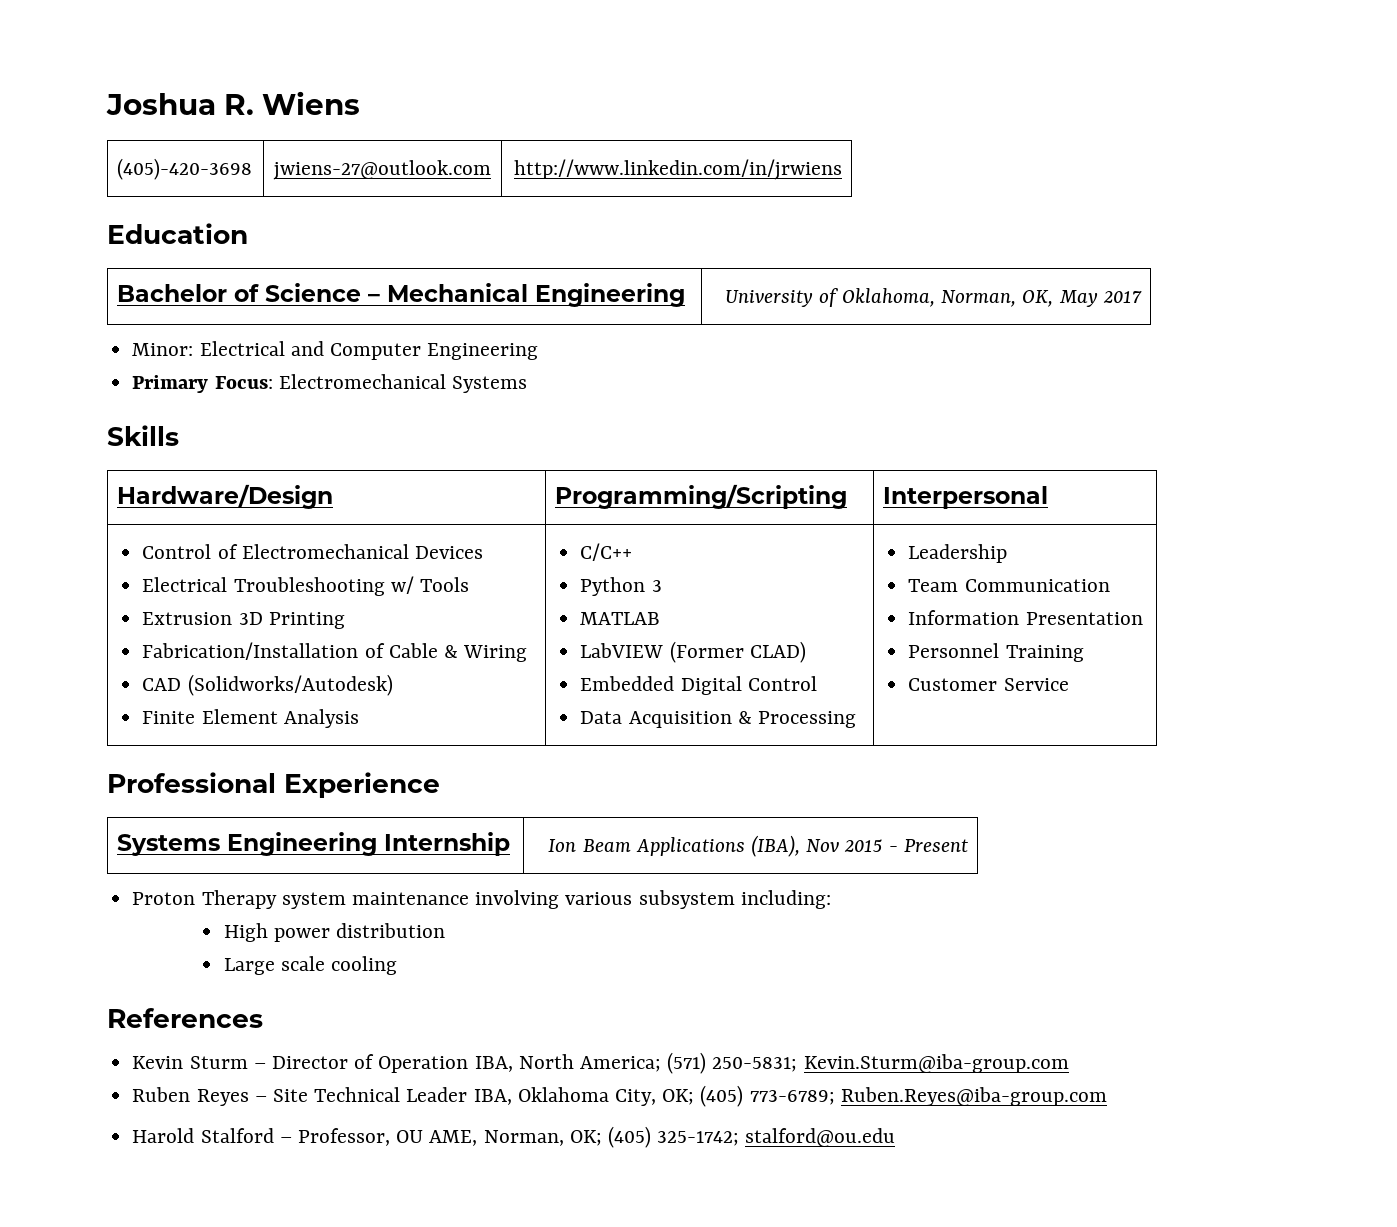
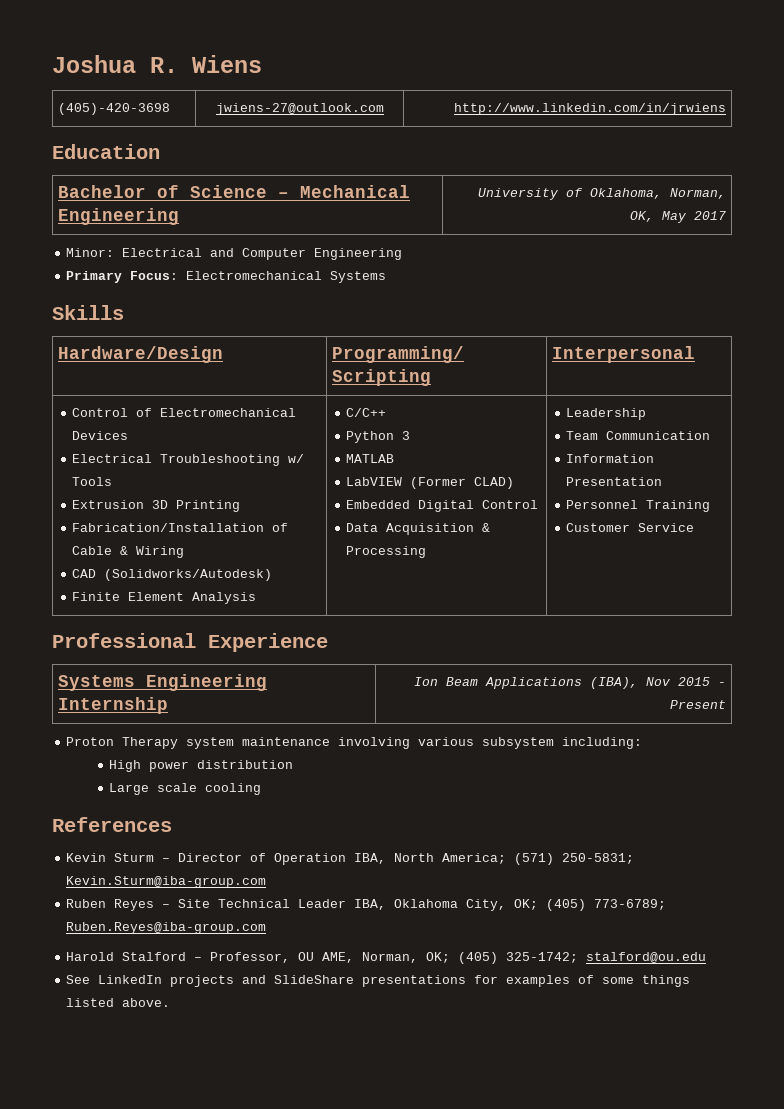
+ See LinkedIn projects and SlideShare presentations for examples of some things listed above.

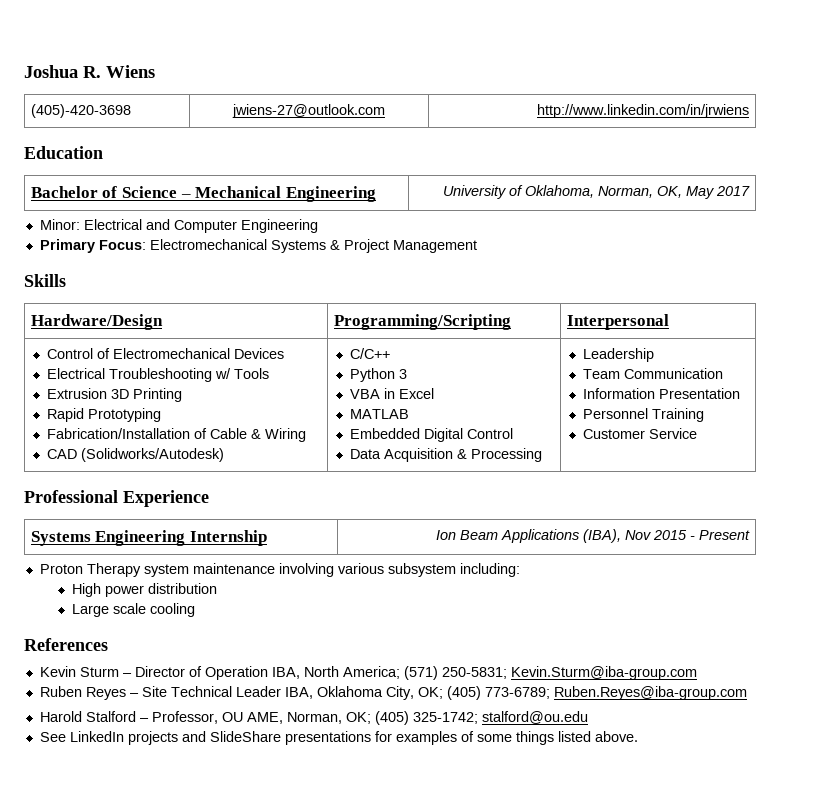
- Primary Focus: Electromechanical Systems
+ Primary Focus: Electromechanical Systems & Project Management
+ Rapid Prototyping
- Finite Element Analysis
+ VBA in Excel
  MATLAB
- LabVIEW (Former CLAD)

